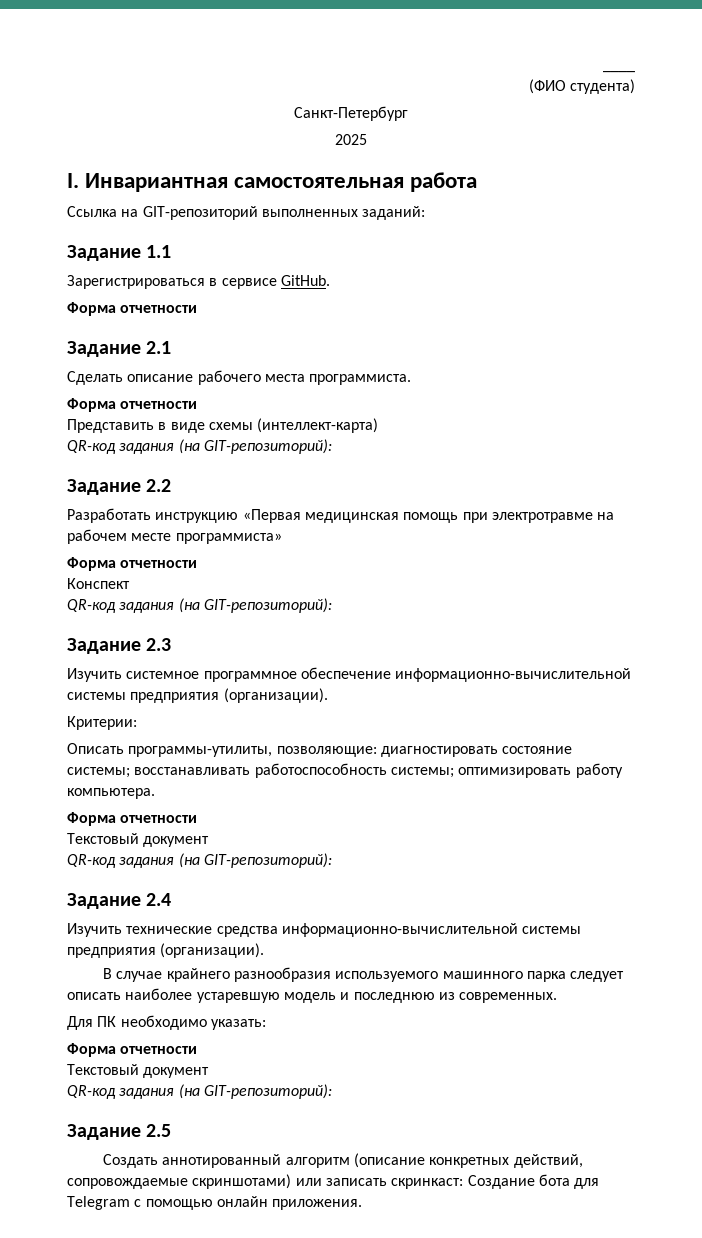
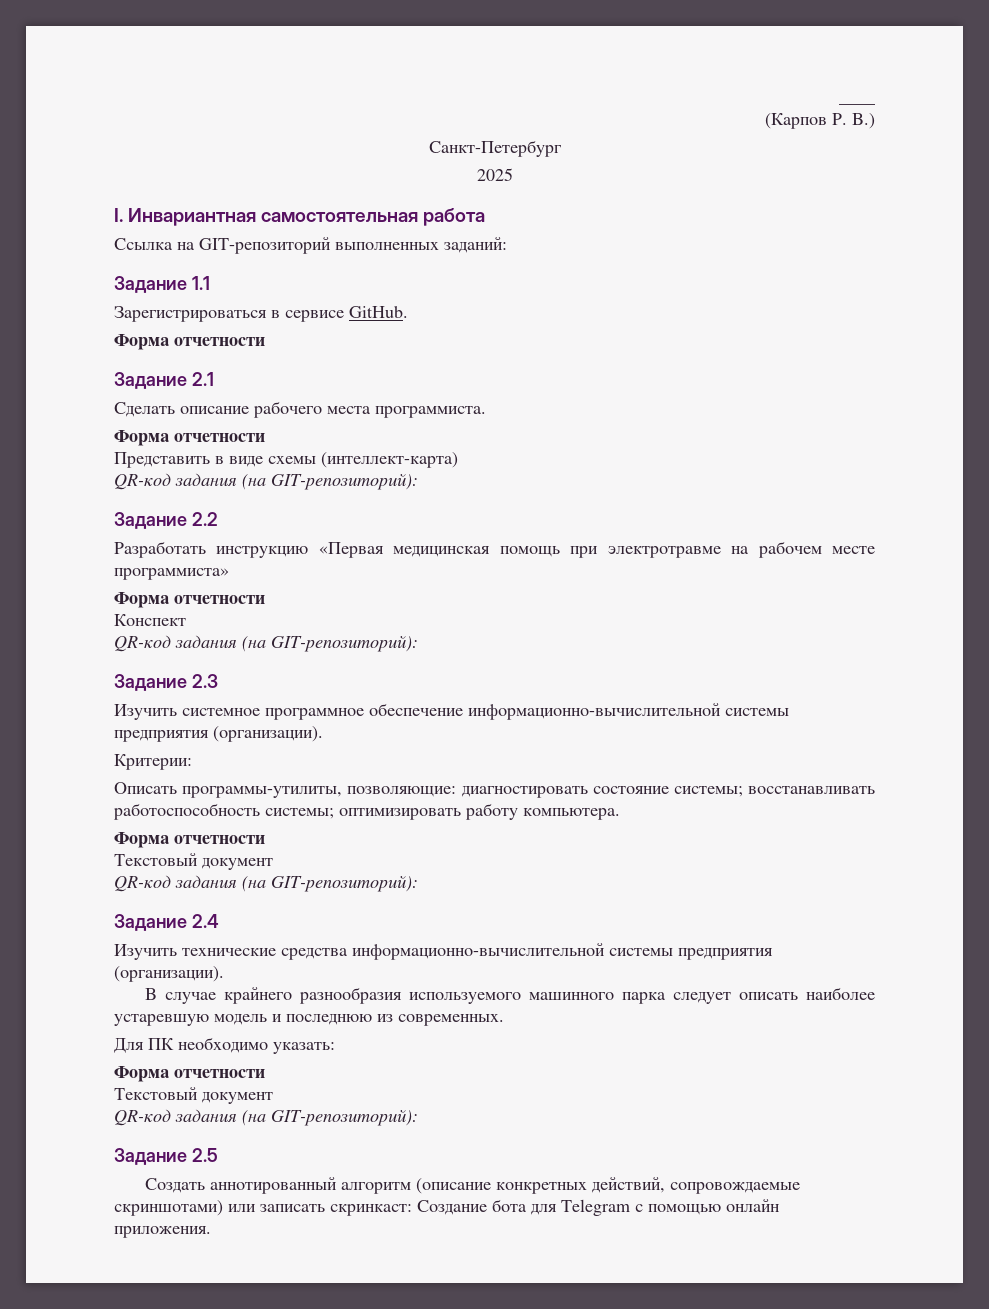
- (ФИО студента)
+ (Карпов Р. В.)

